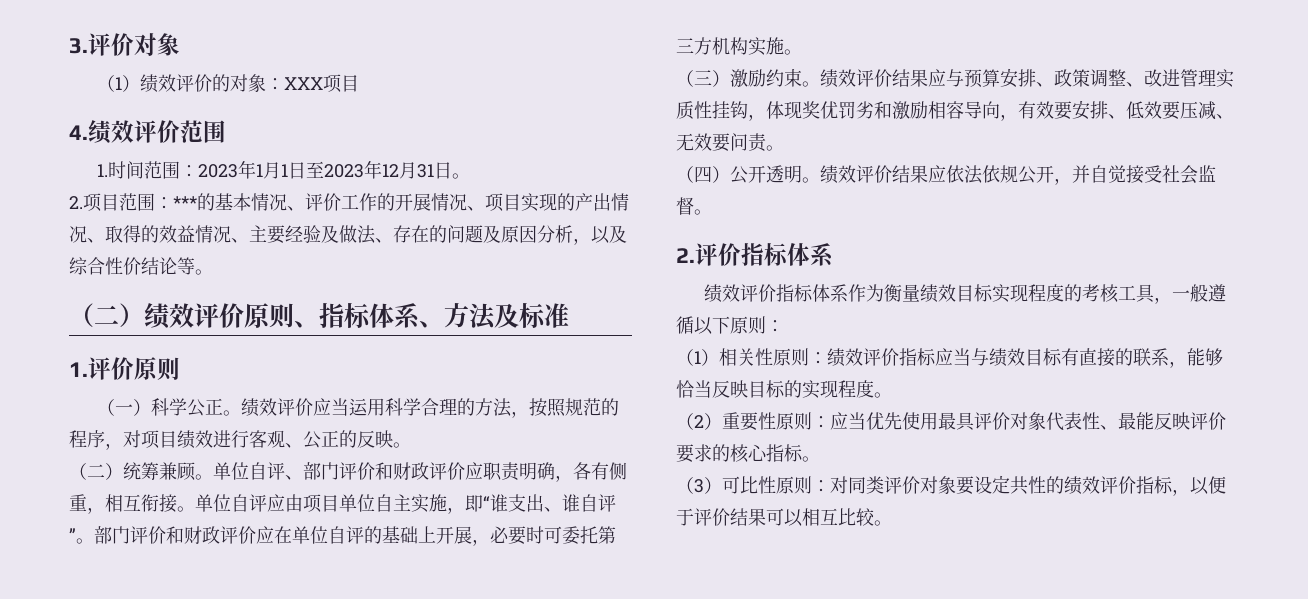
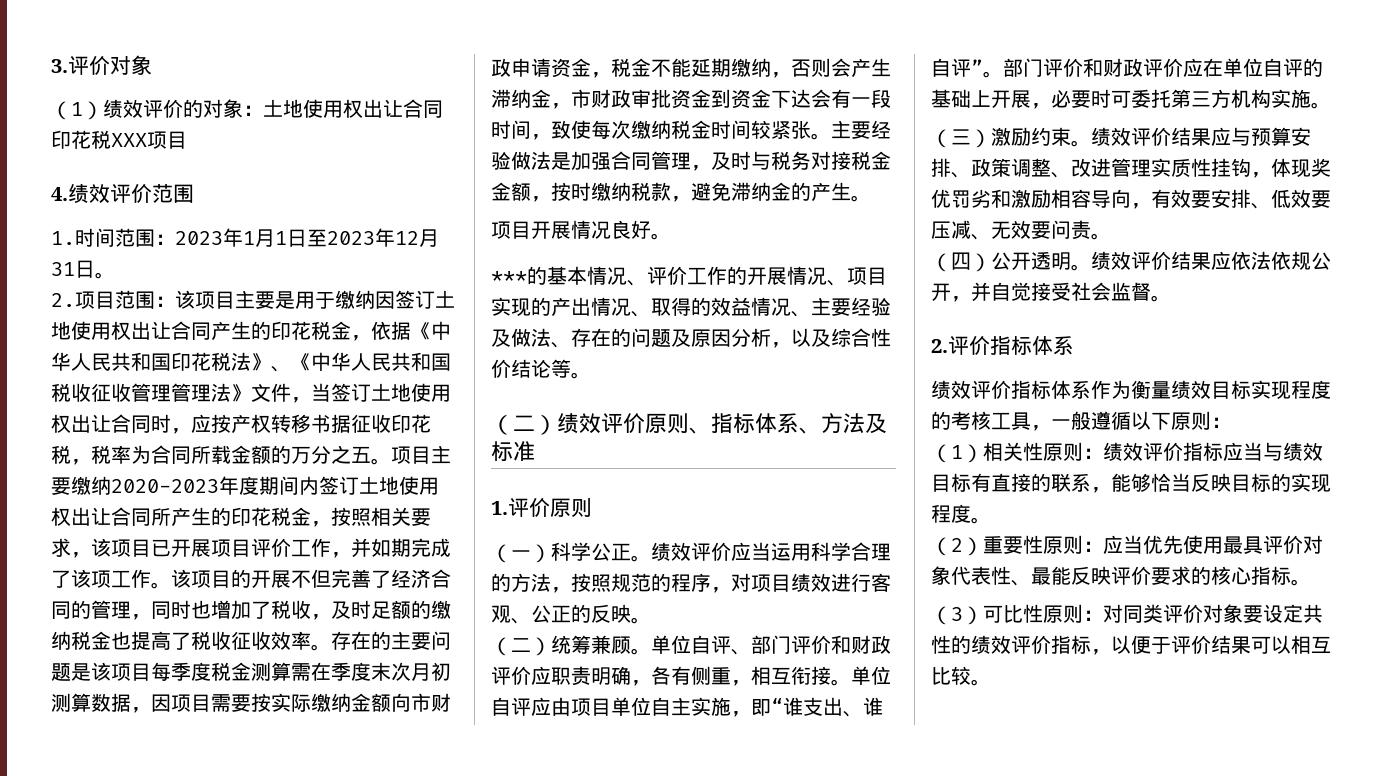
- （1）绩效评价的对象：XXX项目
+ （1）绩效评价的对象：土地使用权出让合同印花税XXX项目
- 2.项目范围：***的基本情况、评价工作的开展情况、项目实现的产出情况、取得的效益情况、主要经验及做法、存在的问题及原因分析，以及综合性价结论等。
+ 2.项目范围：该项目主要是用于缴纳因签订土地使用权出让合同产生的印花税金，依据《中华人民共和国印花税法》、《中华人民共和国税收征收管理管理法》文件，当签订土地使用权出让合同时，应按产权转移书据征收印花税，税率为合同所载金额的万分之五。项目主要缴纳2020-2023年度期间内签订土地使用权出让合同所产生的印花税金，按照相关要求，该项目已开展项目评价工作，并如期完成了该项工作。该项目的开展不但完善了经济合同的管理，同时也增加了税收，及时足额的缴纳税金也提高了税收征收效率。存在的主要问题是该项目每季度税金测算需在季度末次月初测算数据，因项目需要按实际缴纳金额向市财政申请资金，税金不能延期缴纳，否则会产生滞纳金，市财政审批资金到资金下达会有一段时间，致使每次缴纳税金时间较紧张。主要经验做法是加强合同管理，及时与税务对接税金金额，按时缴纳税款，避免滞纳金的产生。
+ 项目开展情况良好。
+ ***的基本情况、评价工作的开展情况、项目实现的产出情况、取得的效益情况、主要经验及做法、存在的问题及原因分析，以及综合性价结论等。

